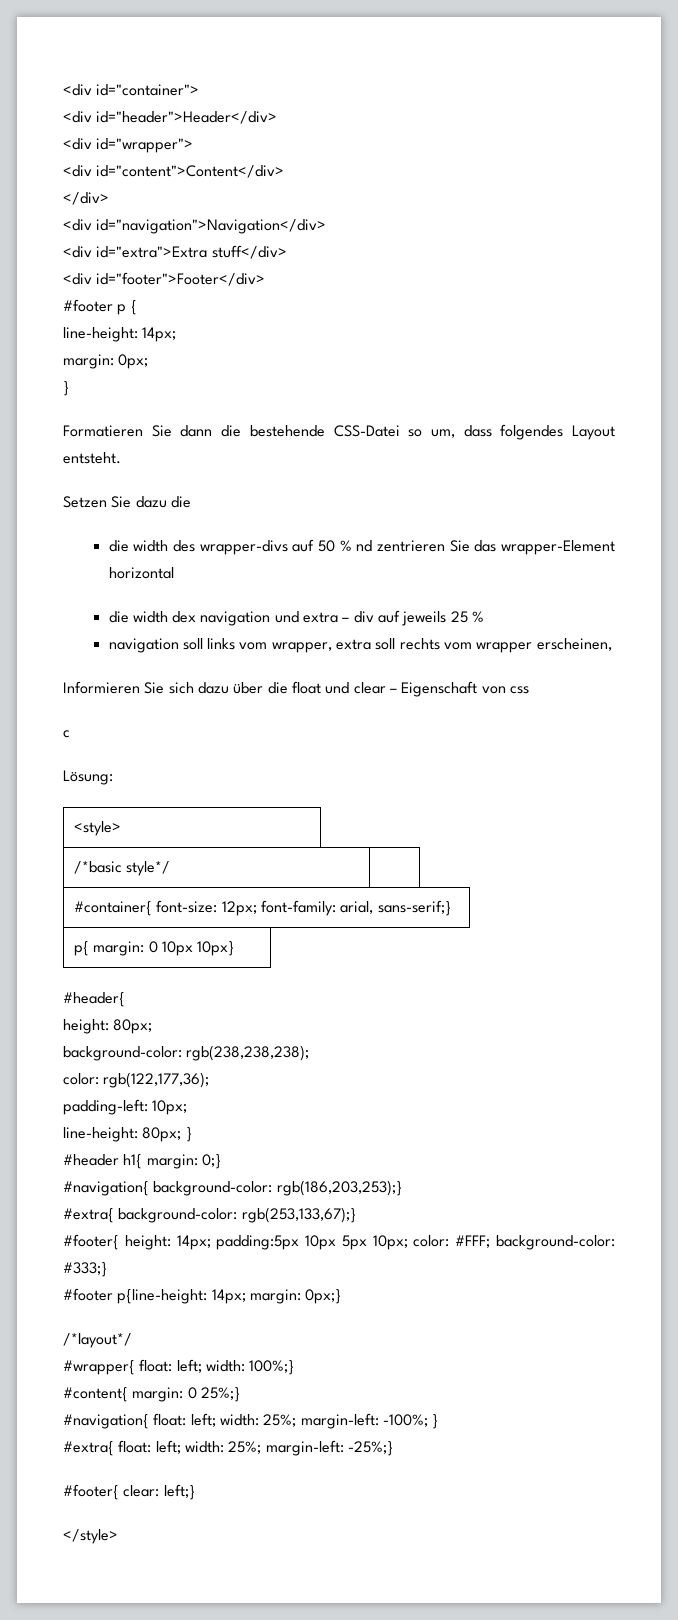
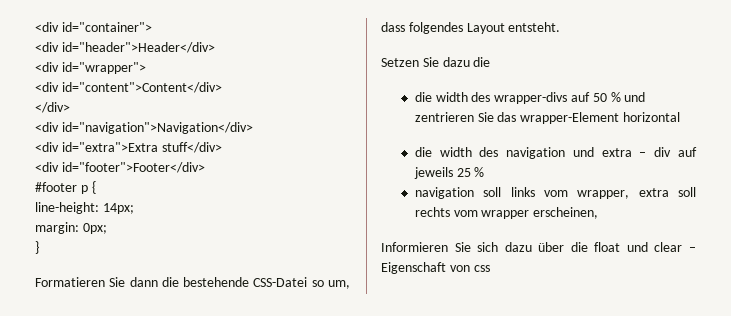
- die width des wrapper-divs auf 50 % nd zentrieren Sie das wrapper-Element horizontal
+ die width des wrapper-divs auf 50 % und zentrieren Sie das wrapper-Element horizontal
- die width dex navigation und extra – div auf jeweils 25 %
+ die width des navigation und extra – div auf jeweils 25 %
- c
- Lösung:
- <style>
- /*basic style*/ |
- #container{ font-size: 12px; font-family: arial, sans-serif;}
- p{ margin: 0 10px 10px}
- #header{
- height: 80px;
- background-color: rgb(238,238,238);
- color: rgb(122,177,36);
- padding-left: 10px;
- line-height: 80px; }
- #header h1{ margin: 0;}
- #navigation{ background-color: rgb(186,203,253);}
- #extra{ background-color: rgb(253,133,67);}
- #footer{ height: 14px; padding:5px 10px 5px 10px; color: #FFF; background-color: #333;}
- #footer p{line-height: 14px; margin: 0px;}
- /*layout*/
- #wrapper{ float: left; width: 100%;}
- #content{ margin: 0 25%;}
- #navigation{ float: left; width: 25%; margin-left: -100%; }
- #extra{ float: left; width: 25%; margin-left: -25%;}
- #footer{ clear: left;}
- </style>

